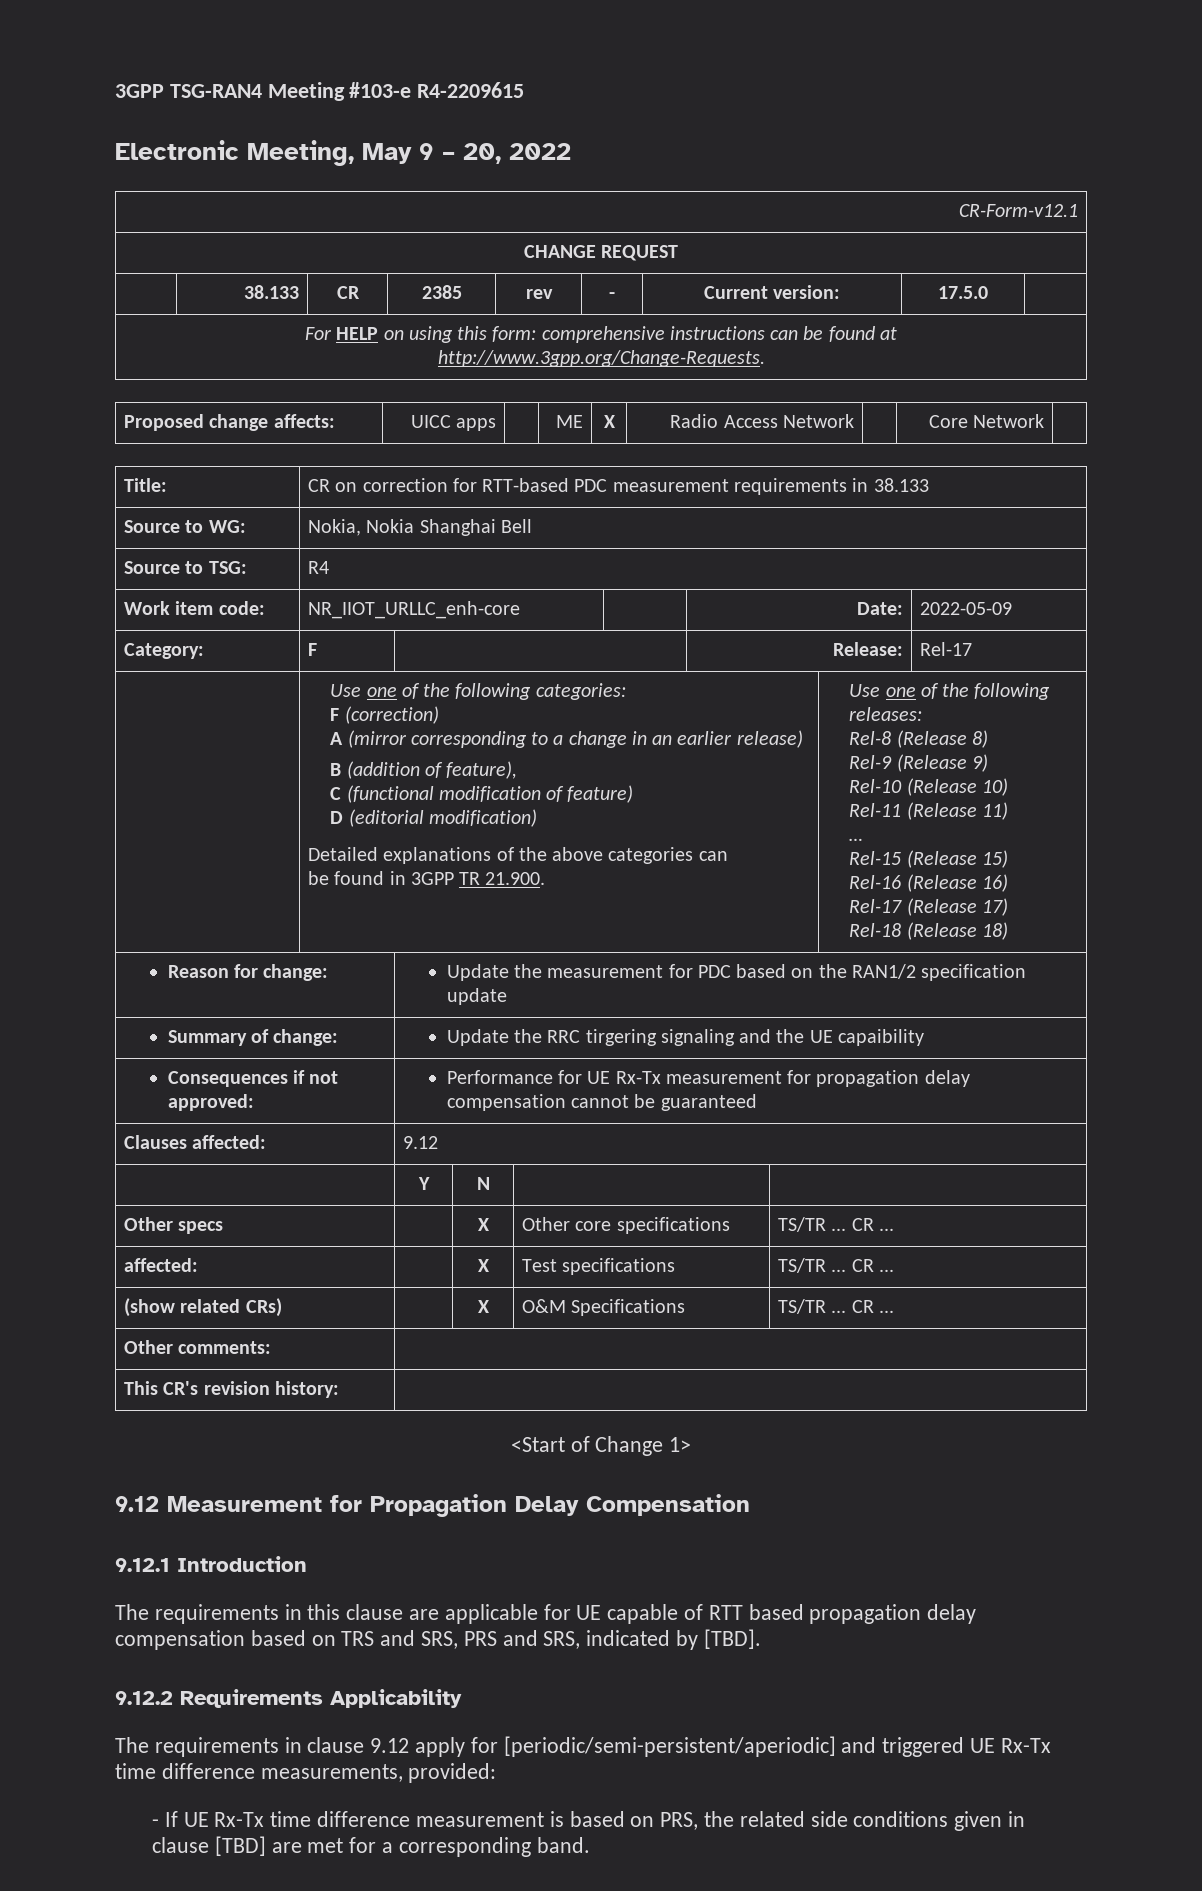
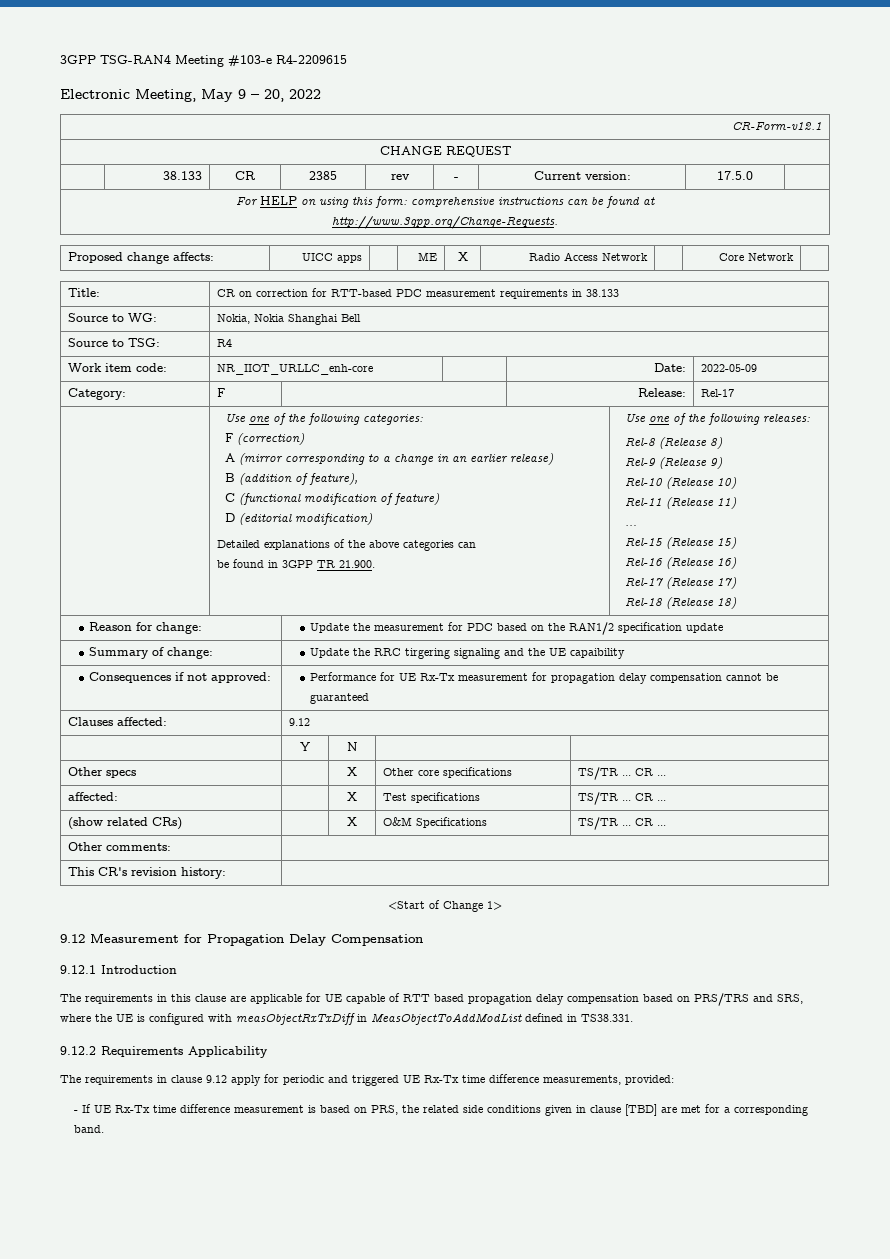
- The requirements in this clause are applicable for UE capable of RTT based propagation delay compensation based on TRS and SRS, PRS and SRS, indicated by [TBD].
+ The requirements in this clause are applicable for UE capable of RTT based propagation delay compensation based on PRS/TRS and SRS, where the UE is configured with measObjectRxTxDiff in MeasObjectToAddModList defined in TS38.331.
- The requirements in clause 9.12 apply for [periodic/semi-persistent/aperiodic] and triggered UE Rx-Tx time difference measurements, provided:
+ The requirements in clause 9.12 apply for periodic and triggered UE Rx-Tx time difference measurements, provided:

